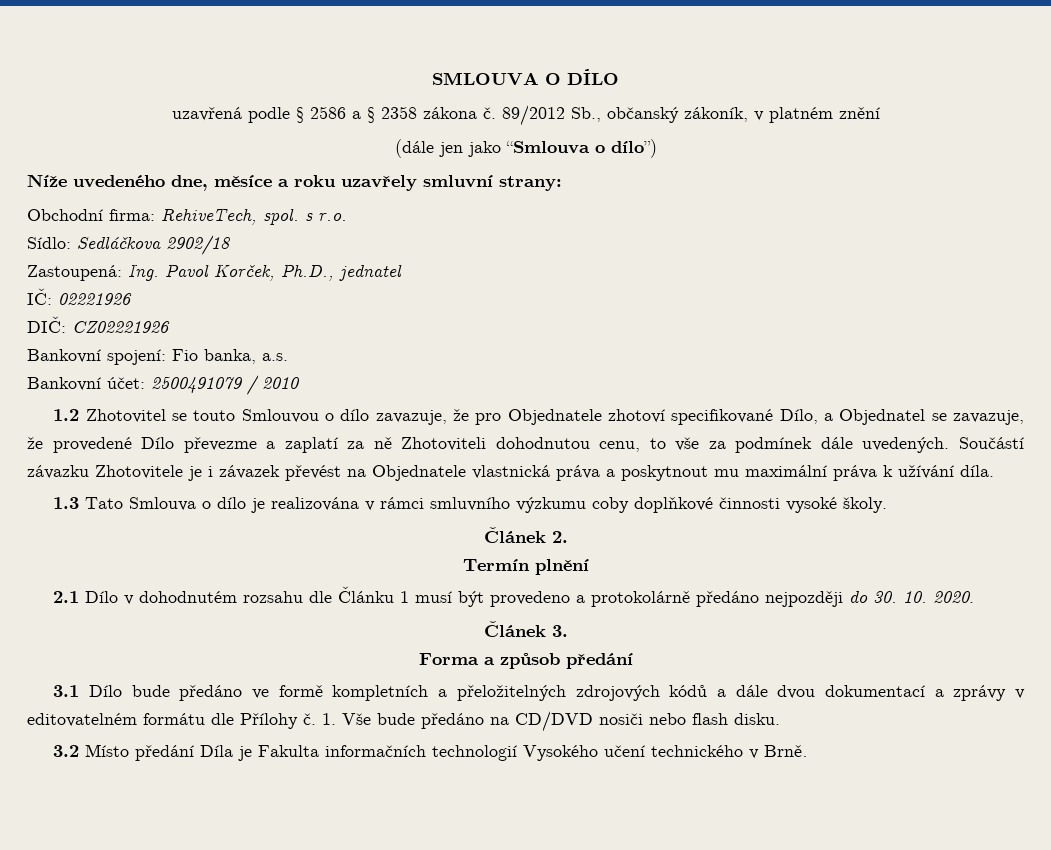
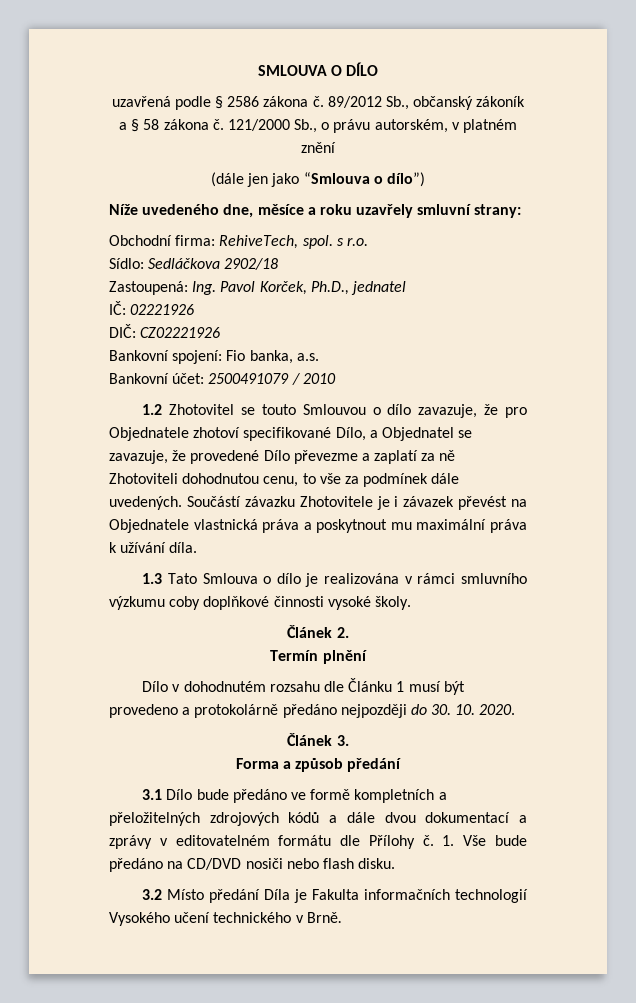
- uzavřená podle § 2586 a § 2358 zákona č.
+ uzavřená podle § 2586 zákona č.
- 89/2012 Sb., občanský zákoník, v platném znění
+ 89/2012 Sb., občanský zákoník a § 58 zákona č. 121/2000 Sb., o právu autorském, v platném znění
- 2.1 Dílo v dohodnutém rozsahu dle Článku 1 musí být provedeno a protokolárně předáno nejpozději do 30. 10. 2020.
+ Dílo v dohodnutém rozsahu dle Článku 1 musí být provedeno a protokolárně předáno nejpozději do 30. 10. 2020.

